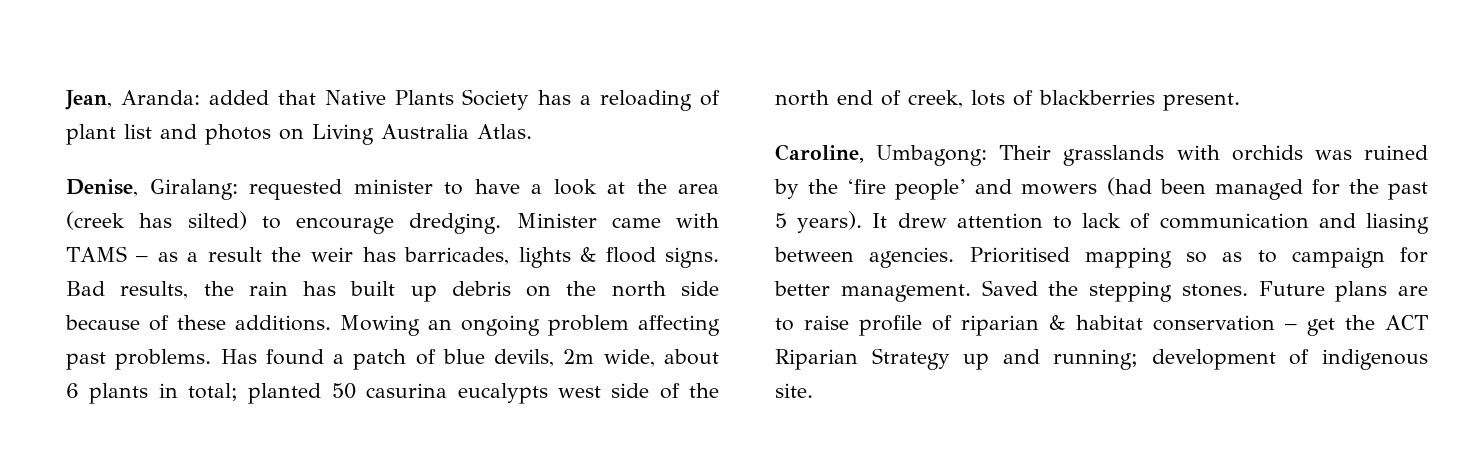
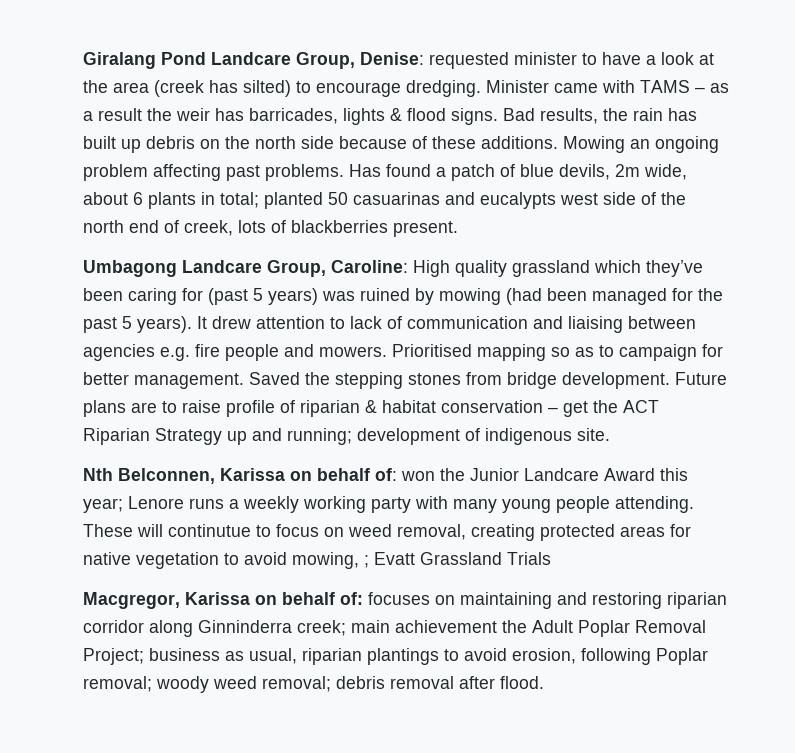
- Jean, Aranda: added that Native Plants Society has a reloading of plant list and photos on Living Australia Atlas.
- Denise, Giralang: requested minister to have a look at the area (creek has silted) to encourage dredging.
+ Giralang Pond Landcare Group, Denise: requested minister to have a look at the area (creek has silted) to encourage dredging.
- Has found a patch of blue devils, 2m wide, about 6 plants in total; planted 50 casurina eucalypts west side of the north end of creek, lots of blackberries present.
+ Has found a patch of blue devils, 2m wide, about 6 plants in total; planted 50 casuarinas and eucalypts west side of the north end of creek, lots of blackberries present.
- Caroline, Umbagong: Their grasslands with orchids was ruined by the ‘fire people’ and mowers (had been managed for the past 5 years).
+ Umbagong Landcare Group, Caroline: High quality grassland which they’ve been caring for (past 5 years) was ruined by mowing (had been managed for the past 5 years).
- It drew attention to lack of communication and liasing between agencies.
+ It drew attention to lack of communication and liaising between agencies e.g. fire people and mowers.
- Saved the stepping stones.
+ Saved the stepping stones from bridge development.
+ Nth Belconnen, Karissa on behalf of: won the Junior Landcare Award this year; Lenore runs a weekly working party with many young people attending. These will continutue to focus on weed removal, creating protected areas for native vegetation to avoid mowing, ; Evatt Grassland Trials
+ Macgregor, Karissa on behalf of: focuses on maintaining and restoring riparian corridor along Ginninderra creek; main achievement the Adult Poplar Removal Project; business as usual, riparian plantings to avoid erosion, following Poplar removal; woody weed removal; debris removal after flood.

